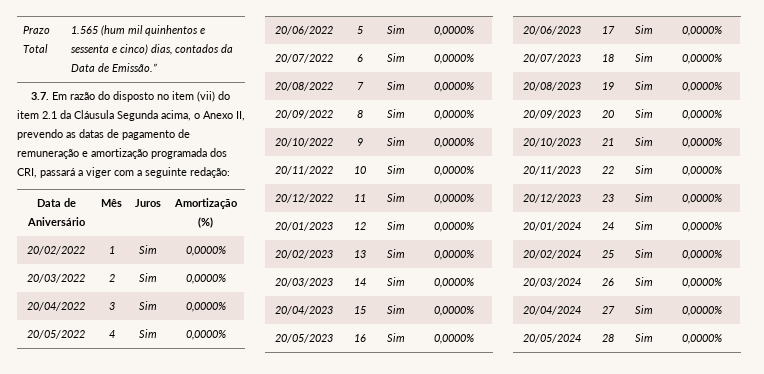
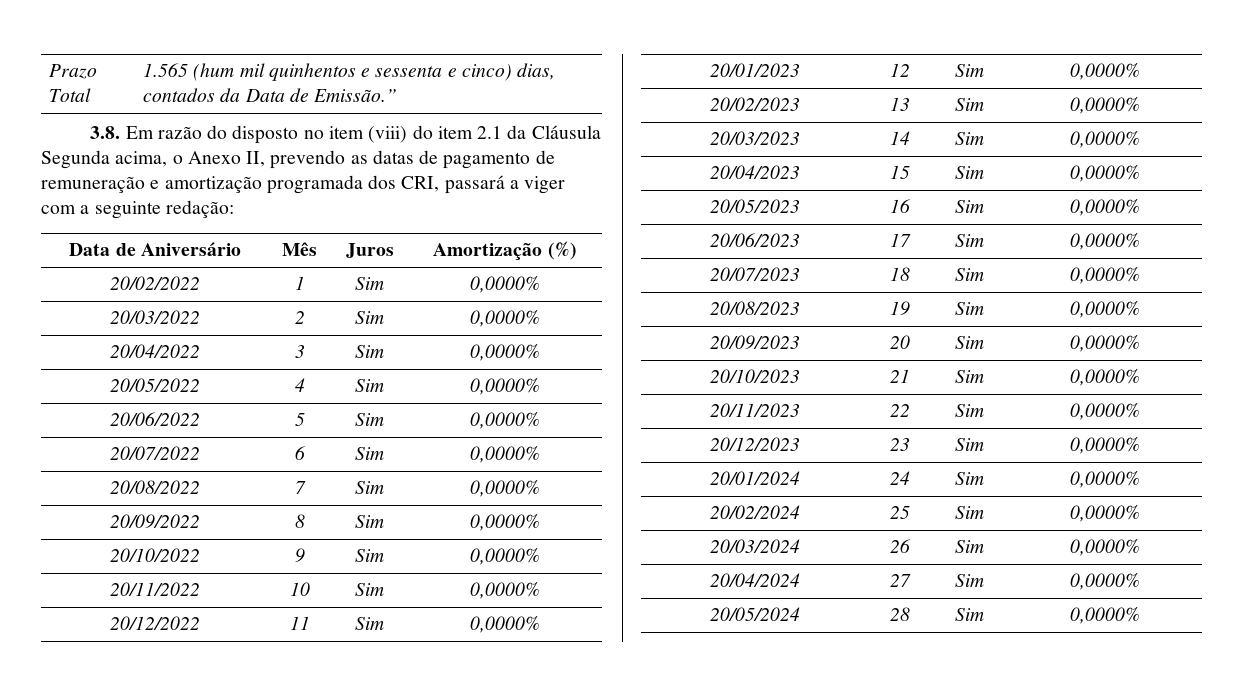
- 3.7. Em razão do disposto no item (vii) do item 2.1 da Cláusula Segunda acima, o Anexo II, prevendo as datas de pagamento de remuneração e amortização programada dos CRI, passará a viger com a seguinte redação:
+ 3.8. Em razão do disposto no item (viii) do item 2.1 da Cláusula Segunda acima, o Anexo II, prevendo as datas de pagamento de remuneração e amortização programada dos CRI, passará a viger com a seguinte redação:

